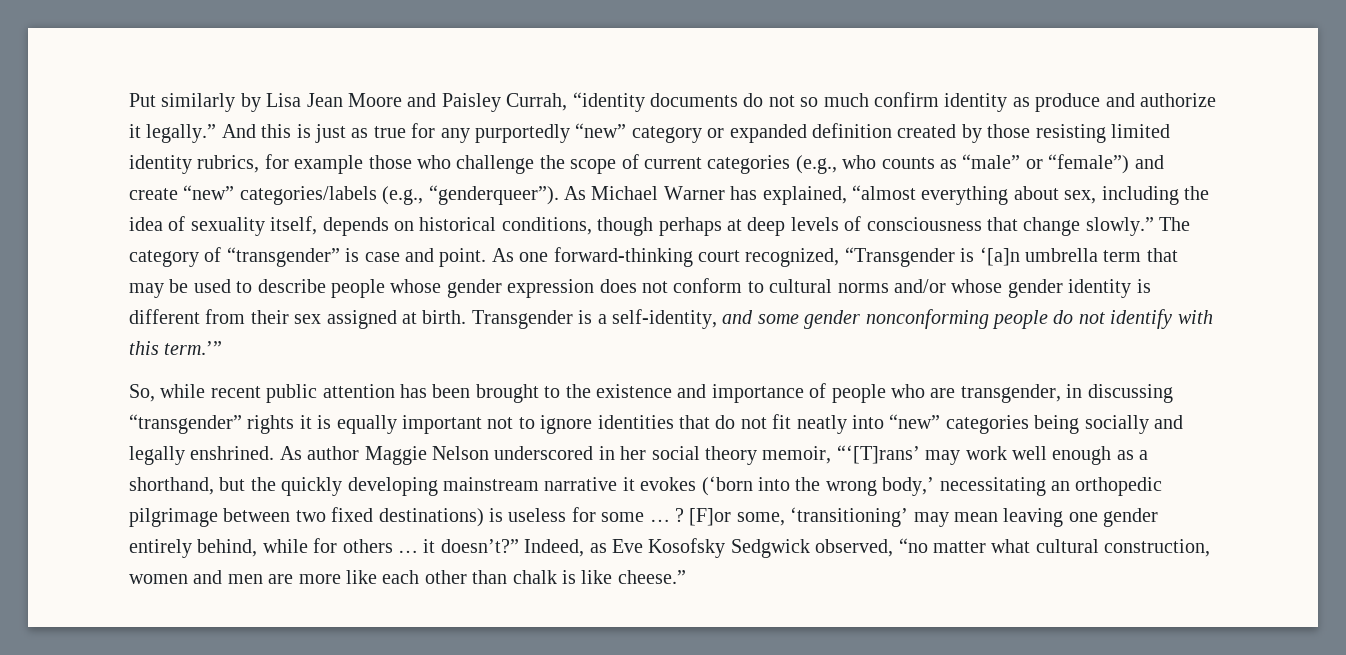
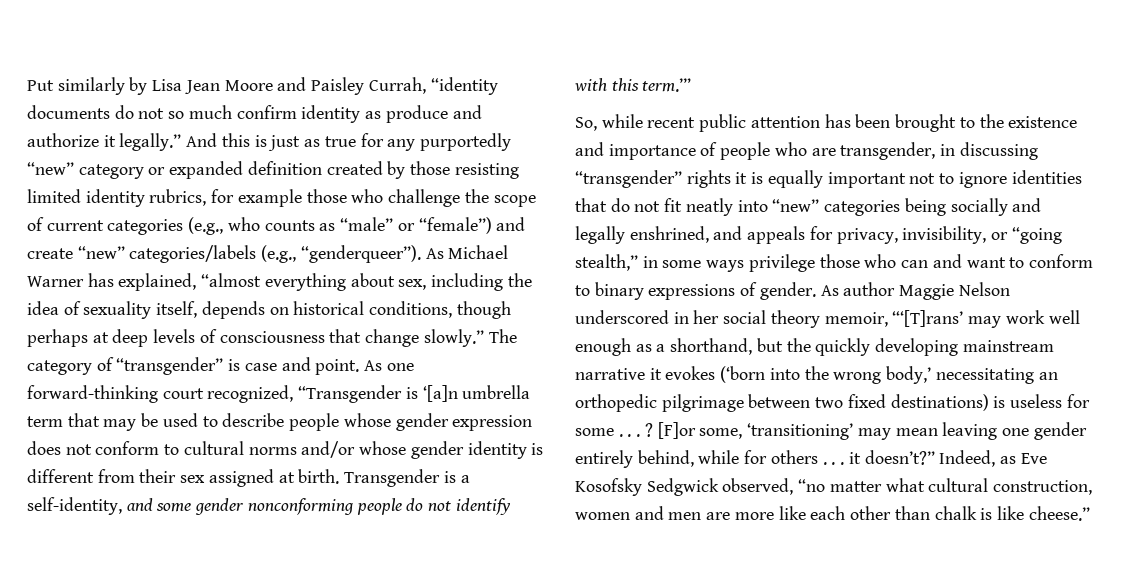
- So, while recent public attention has been brought to the existence and importance of people who are transgender, in discussing “transgender” rights it is equally important not to ignore identities that do not fit neatly into “new” categories being socially and legally enshrined.
+ So, while recent public attention has been brought to the existence and importance of people who are transgender, in discussing “transgender” rights it is equally important not to ignore identities that do not fit neatly into “new” categories being socially and legally enshrined, and appeals for privacy, invisibility, or “going stealth,” in some ways privilege those who can and want to conform to binary expressions of gender.
- As author Maggie Nelson underscored in her social theory memoir, “‘[T]rans’ may work well enough as a shorthand, but the quickly developing mainstream narrative it evokes (‘born into the wrong body,’ necessitating an orthopedic pilgrimage between two fixed destinations) is useless for some …
+ As author Maggie Nelson underscored in her social theory memoir, “‘[T]rans’ may work well enough as a shorthand, but the quickly developing mainstream narrative it evokes (‘born into the wrong body,’ necessitating an orthopedic pilgrimage between two fixed destinations) is useless for some . . .
- [F]or some, ‘transitioning’ may mean leaving one gender entirely behind, while for others … it doesn’t?”
+ [F]or some, ‘transitioning’ may mean leaving one gender entirely behind, while for others . . . it doesn’t?”

